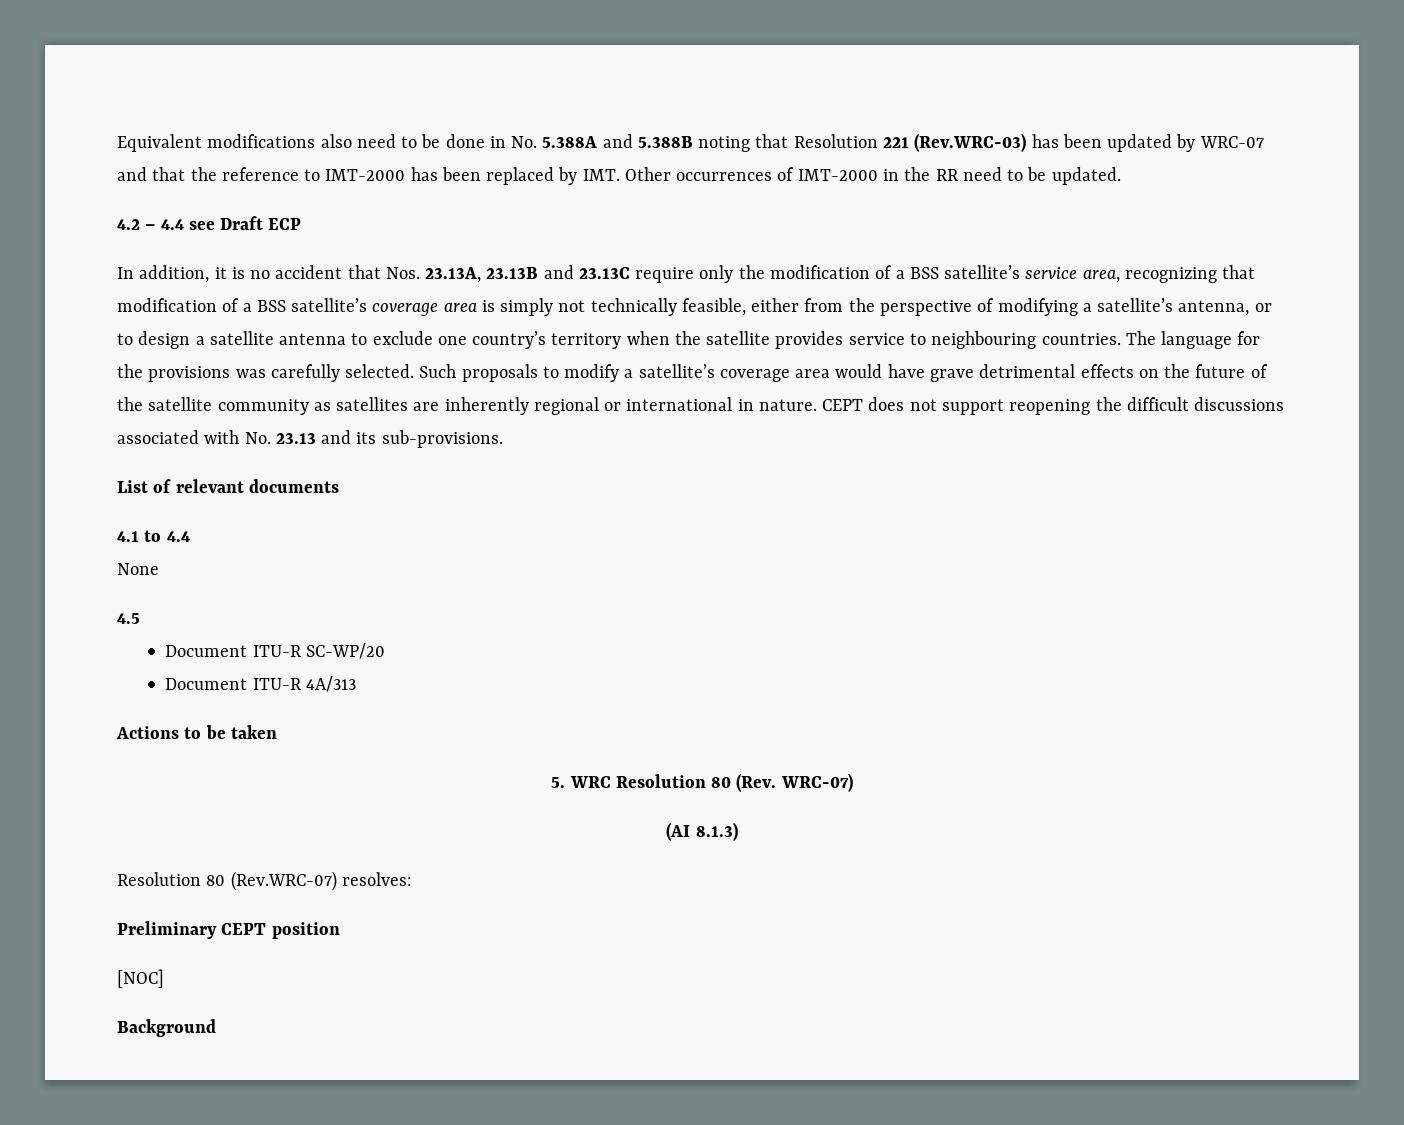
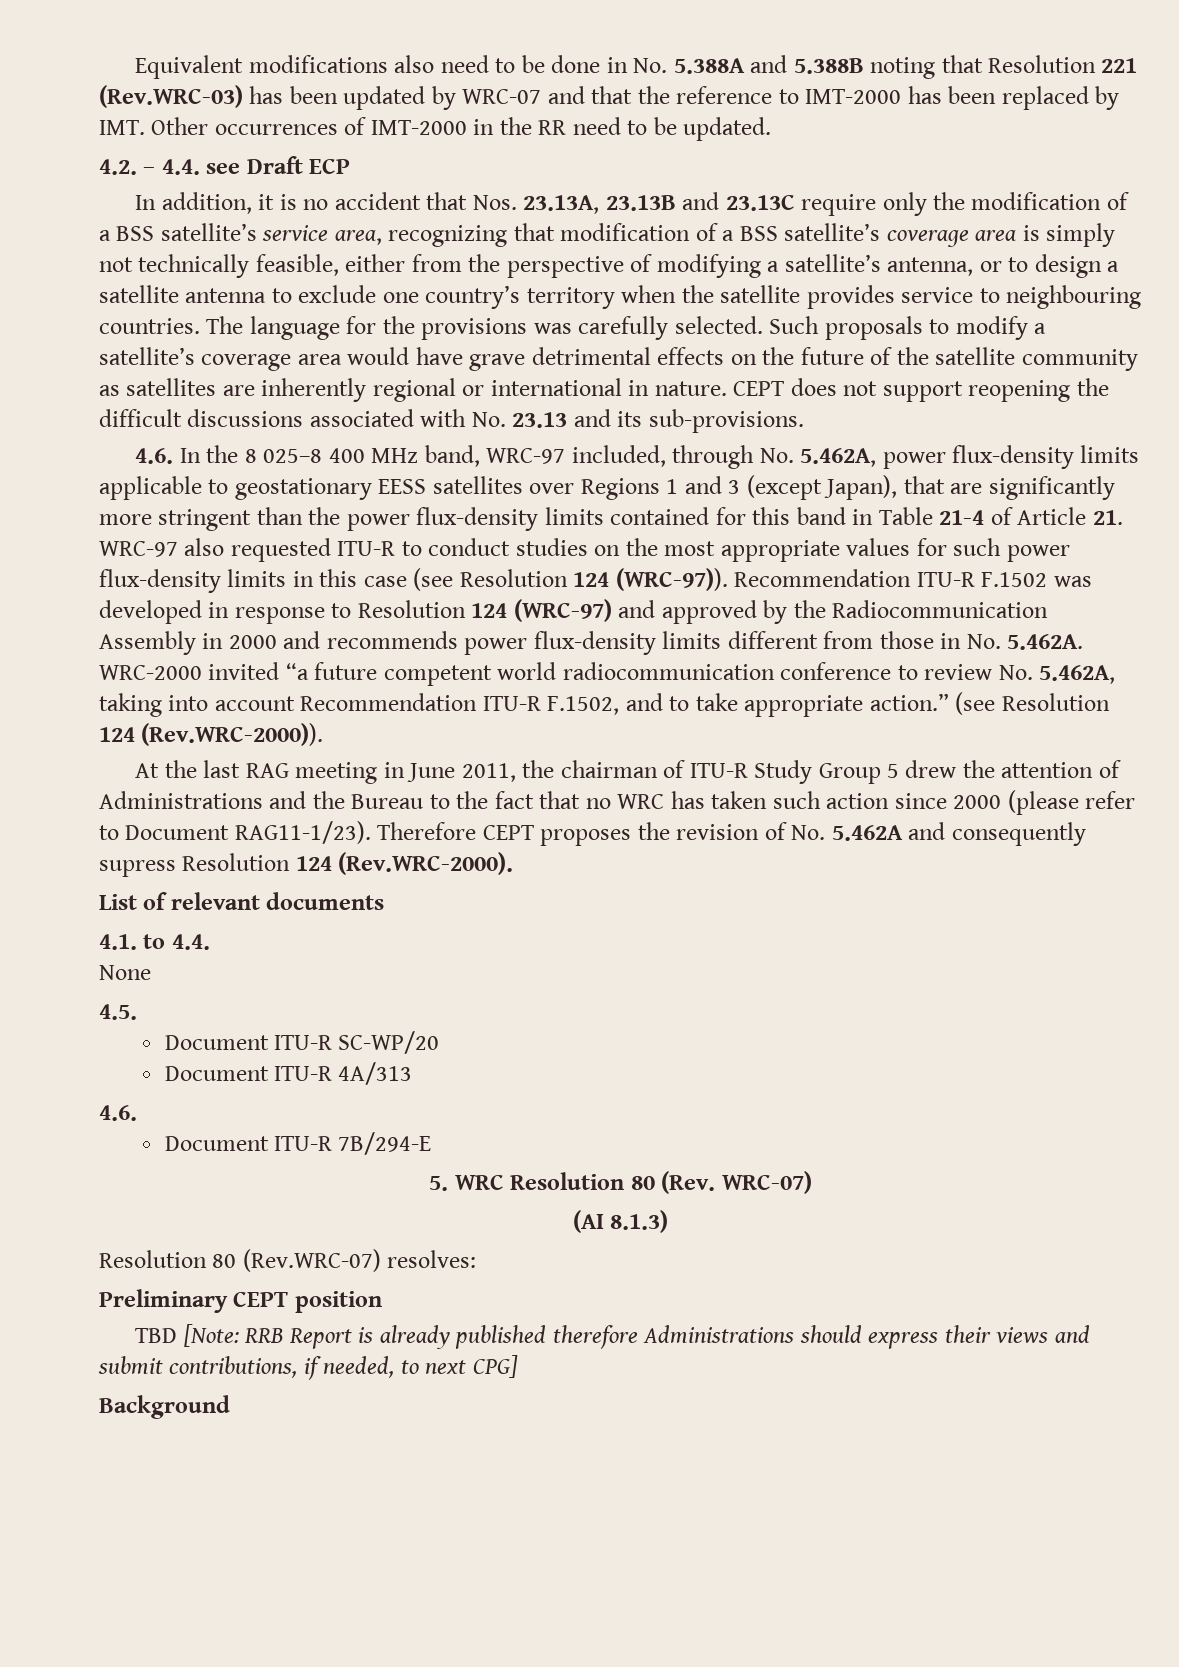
- 4.2 – 4.4 see Draft ECP
+ 4.2. – 4.4. see Draft ECP
+ 4.6. In the 8 025–8 400 MHz band, WRC-97 included, through No. 5.462A, power flux-density limits applicable to geostationary EESS satellites over Regions 1 and 3 (except Japan), that are significantly more stringent than the power flux-density limits contained for this band in Table 21-4 of Article 21. WRC-97 also requested ITU-R to conduct studies on the most appropriate values for such power flux-density limits in this case (see Resolution 124 (WRC-97)). Recommendation ITU-R F.1502 was developed in response to Resolution 124 (WRC-97) and approved by the Radiocommunication Assembly in 2000 and recommends power flux-density limits different from those in No. 5.462A. WRC-2000 invited “a future competent world radiocommunication conference to review No. 5.462A, taking into account Recommendation ITU-R F.1502, and to take appropriate action.” (see Resolution 124 (Rev.WRC-2000)).
+ At the last RAG meeting in June 2011, the chairman of ITU-R Study Group 5 drew the attention of Administrations and the Bureau to the fact that no WRC has taken such action since 2000 (please refer to Document RAG11-1/23). Therefore CEPT proposes the revision of No. 5.462A and consequently supress Resolution 124 (Rev.WRC-2000).
- 4.1 to 4.4
+ 4.1. to 4.4.
- 4.5
+ 4.5.
  Document ITU-R 4A/313
- Actions to be taken
+ 4.6.
+ Document ITU-R 7B/294-E
- [NOC]
+ TBD [Note: RRB Report is already published therefore Administrations should express their views and submit contributions, if needed, to next CPG]

